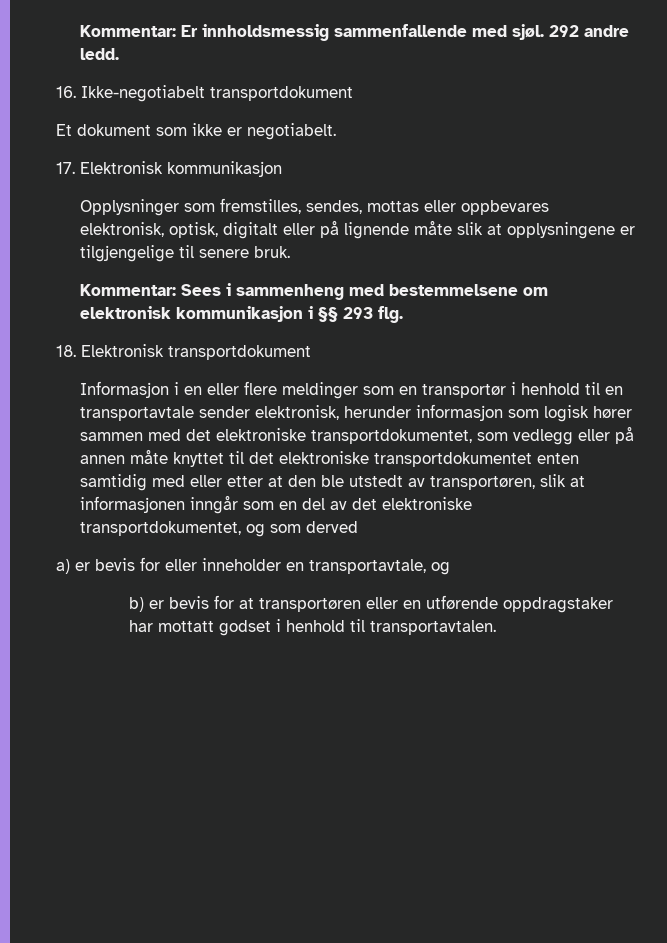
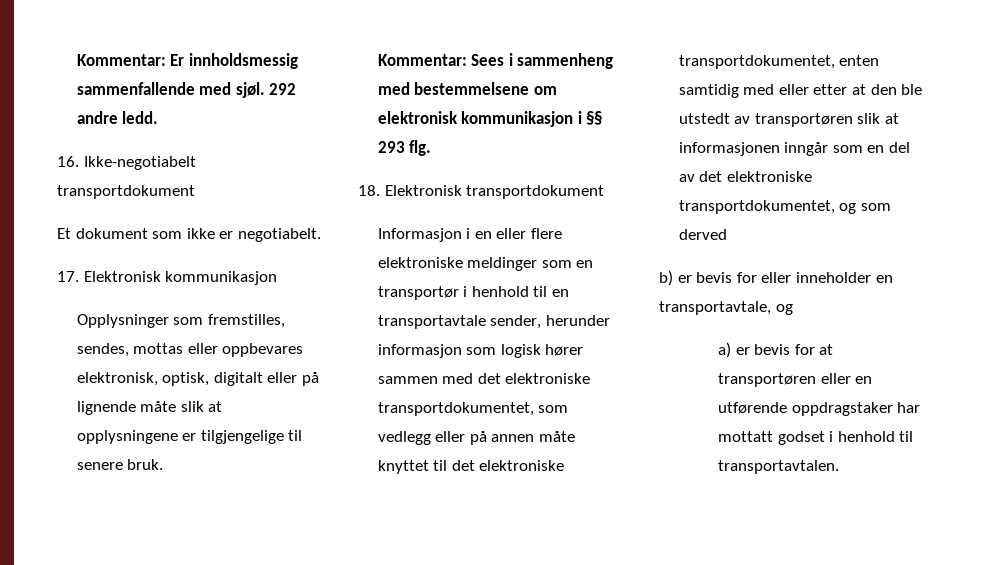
- Informasjon i en eller flere meldinger som en transportør i henhold til en transportavtale sender elektronisk, herunder informasjon som logisk hører sammen med det elektroniske transportdokumentet, som vedlegg eller på annen måte knyttet til det elektroniske transportdokumentet enten samtidig med eller etter at den ble utstedt av transportøren, slik at informasjonen inngår som en del av det elektroniske transportdokumentet, og som derved
+ Informasjon i en eller flere elektroniske meldinger som en transportør i henhold til en transportavtale sender, herunder informasjon som logisk hører sammen med det elektroniske transportdokumentet, som vedlegg eller på annen måte knyttet til det elektroniske transportdokumentet, enten samtidig med eller etter at den ble utstedt av transportøren slik at informasjonen inngår som en del av det elektroniske transportdokumentet, og som derved
- a) er bevis for eller inneholder en transportavtale, og
+ b) er bevis for eller inneholder en transportavtale, og
- b) er bevis for at transportøren eller en utførende oppdragstaker har mottatt godset i henhold til transportavtalen.
+ a) er bevis for at transportøren eller en utførende oppdragstaker har mottatt godset i henhold til transportavtalen.

